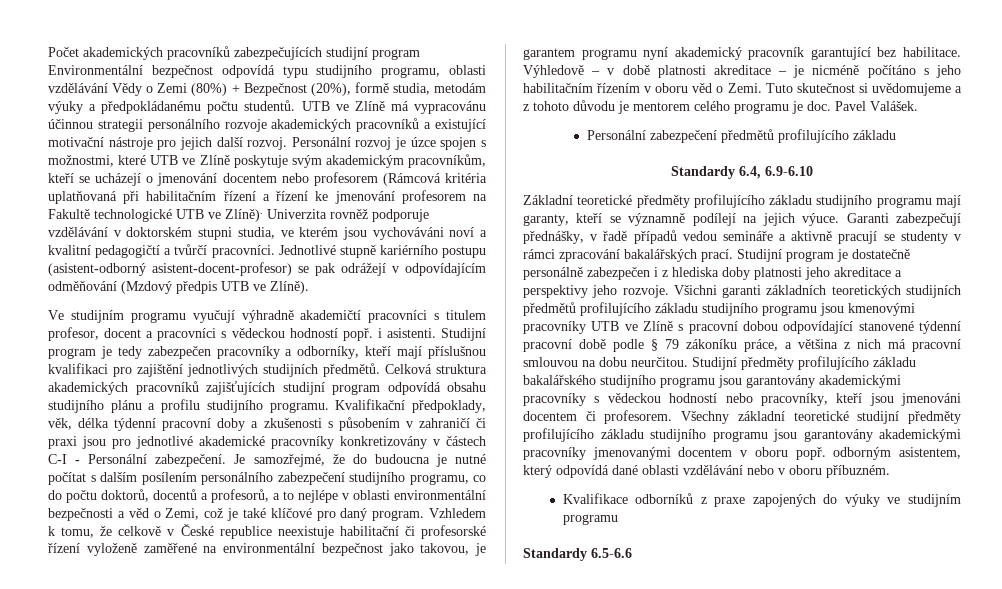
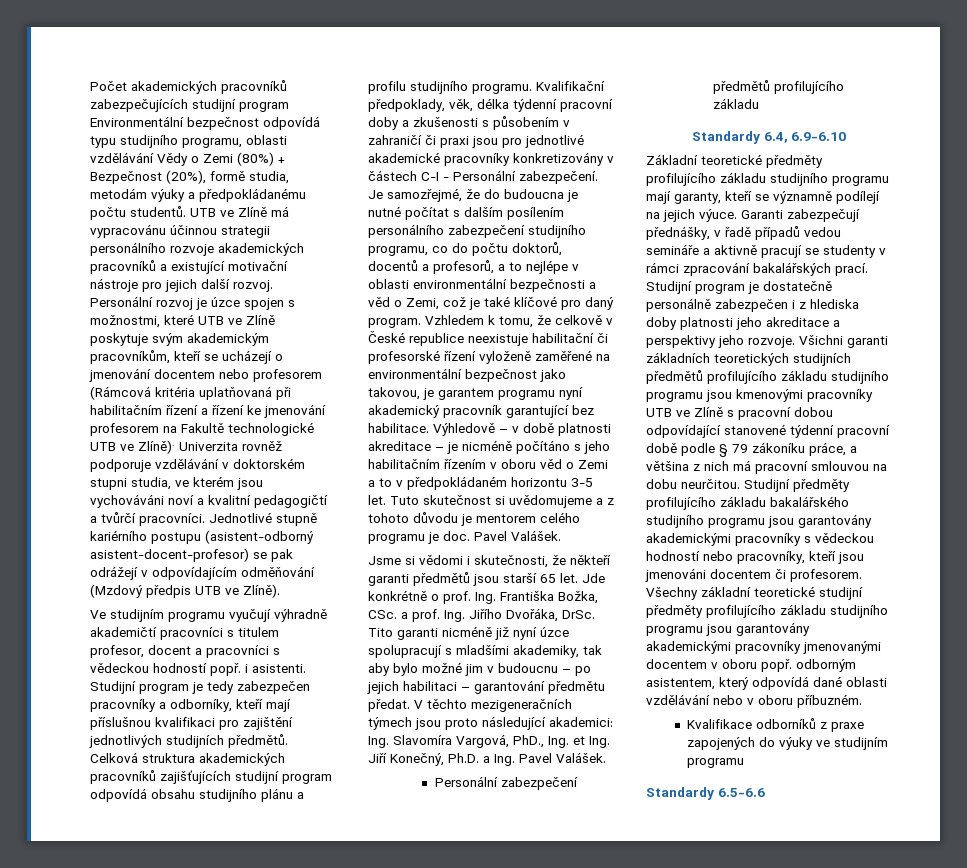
- Výhledově – v době platnosti akreditace – je nicméně počítáno s jeho habilitačním řízením v oboru věd o Zemi.
+ Výhledově – v době platnosti akreditace – je nicméně počítáno s jeho habilitačním řízením v oboru věd o Zemi a to v předpokládaném horizontu 3-5 let.
+ Jsme si vědomi i skutečnosti, že někteří garanti předmětů jsou starší 65 let. Jde konkrétně o prof. Ing. Františka Božka, CSc. a prof. Ing. Jiřího Dvořáka, DrSc. Tito garanti nicméně již nyní úzce spolupracují s mladšími akademiky, tak aby bylo možné jim v budoucnu – po jejich habilitaci – garantování předmětu předat. V těchto mezigeneračních týmech jsou proto následující akademici: Ing. Slavomíra Vargová, PhD., Ing. et Ing. Jiří Konečný, Ph.D. a Ing. Pavel Valášek.

